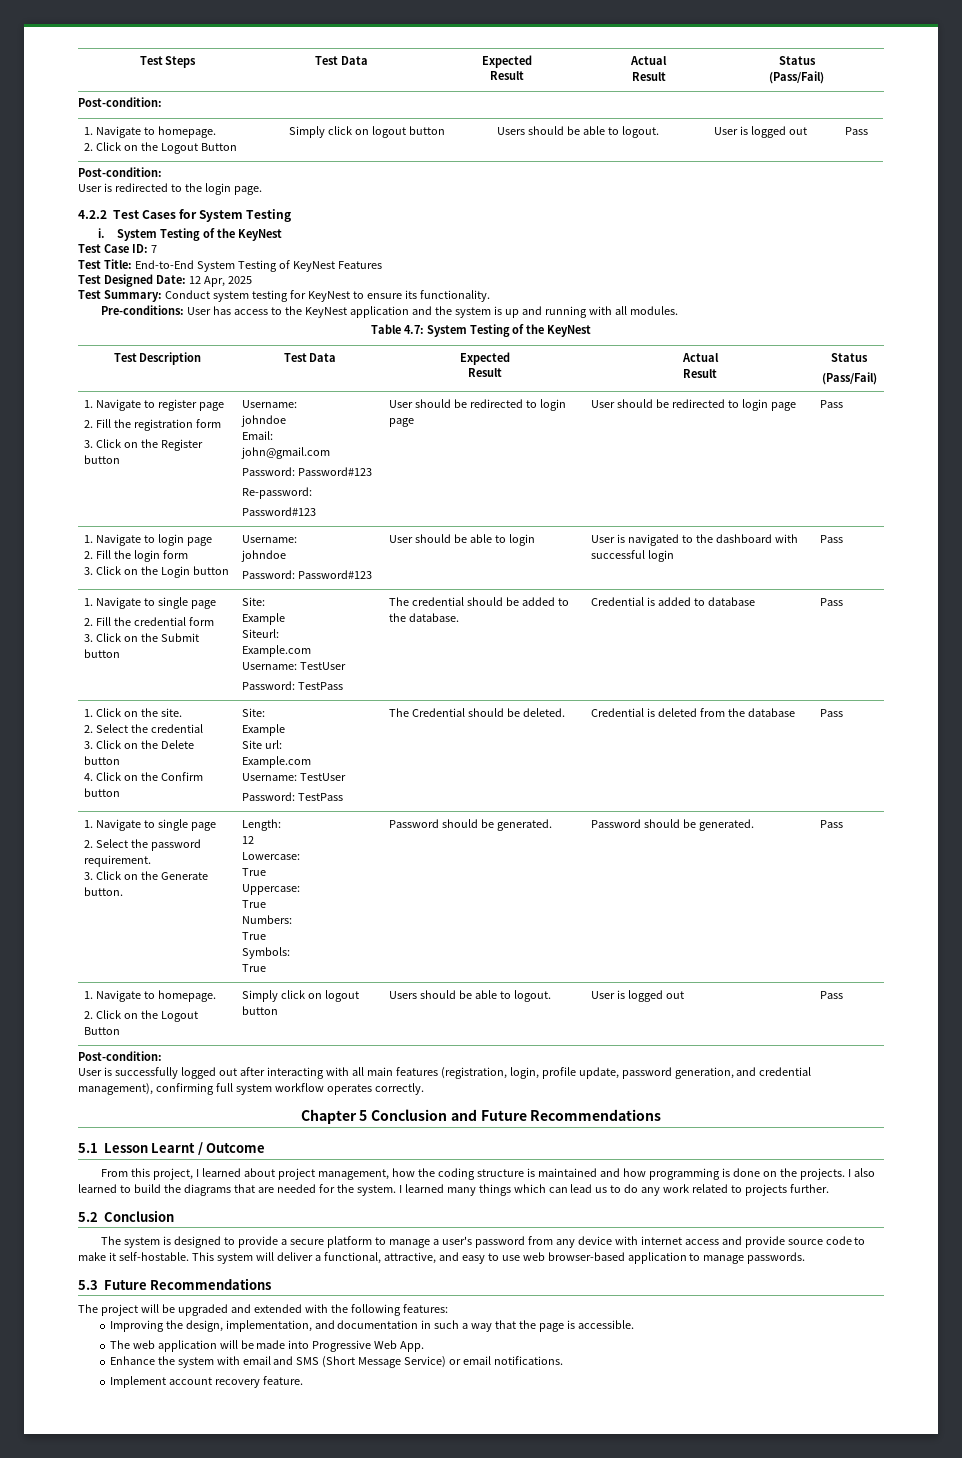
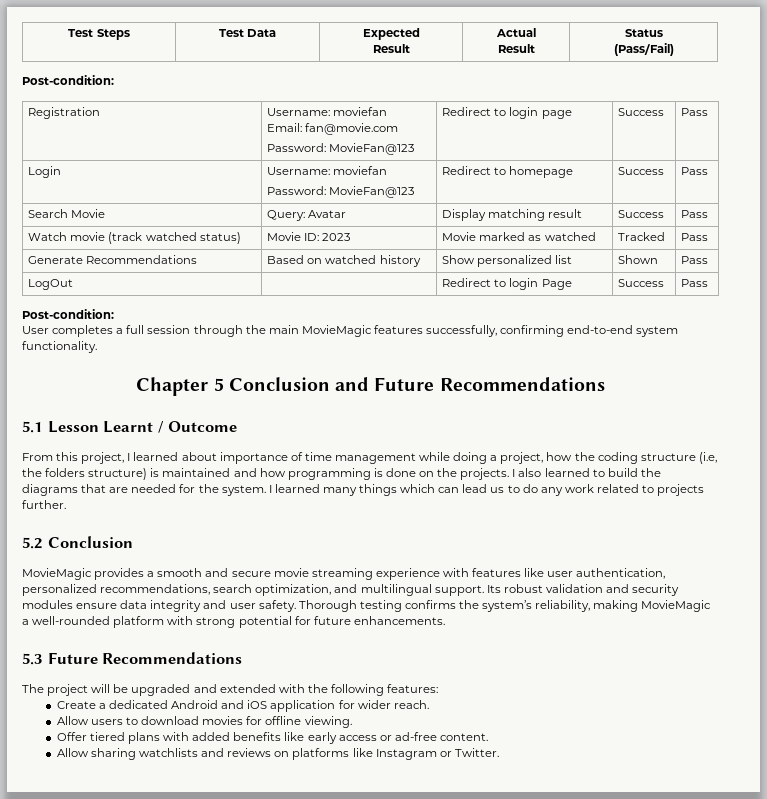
  Test Steps | Test Data | Expected
  Result | Actual
  Result | Status
  (Pass/Fail)
  Post-condition:
- 1. Navigate to homepage.
- 2. Click on the Logout Button | Simply click on logout button | Users should be able to logout. | User is logged out | Pass
+ Registration | Username: moviefan
+ Email: fan@movie.com
+ Password: MovieFan@123 | Redirect to login page | Success | Pass
+ Login | Username: moviefan
+ Password: MovieFan@123 | Redirect to homepage | Success | Pass
+ Search Movie | Query: Avatar | Display matching result | Success | Pass
+ Watch movie (track watched status) | Movie ID: 2023 | Movie marked as watched | Tracked | Pass
+ Generate Recommendations | Based on watched history | Show personalized list | Shown | Pass
+ LogOut | | Redirect to login Page | Success | Pass
  Post-condition:
- User is redirected to the login page.
- 4.2.2 Test Cases for System Testing
- i. System Testing of the KeyNest
- Test Case ID: 7
- Test Title: End-to-End System Testing of KeyNest Features
- Test Designed Date: 12 Apr, 2025
- Test Summary: Conduct system testing for KeyNest to ensure its functionality.
- Pre-conditions: User has access to the KeyNest application and the system is up and running with all modules.
- Table 4.7: System Testing of the KeyNest
- Test Description | Test Data | Expected
- Result | Actual
- Result | Status
- (Pass/Fail)
- 1. Navigate to register page
- 2. Fill the registration form
- 3. Click on the Register button | Username:
- johndoe
- Email:
- john@gmail.com
- Password: Password#123
- Re-password:
- Password#123 | User should be redirected to login page | User should be redirected to login page | Pass
- 1. Navigate to login page
- 2. Fill the login form
- 3. Click on the Login button | Username:
- johndoe
- Password: Password#123 | User should be able to login | User is navigated to the dashboard with successful login | Pass
- 1. Navigate to single page
- 2. Fill the credential form
- 3. Click on the Submit button | Site:
- Example
- Siteurl:
- Example.com
- Username: TestUser
- Password: TestPass | The credential should be added to the database. | Credential is added to database | Pass
- 1. Click on the site.
- 2. Select the credential
- 3. Click on the Delete button
- 4. Click on the Confirm button | Site:
- Example
- Site url:
- Example.com
- Username: TestUser
- Password: TestPass | The Credential should be deleted. | Credential is deleted from the database | Pass
- 1. Navigate to single page
- 2. Select the password requirement.
- 3. Click on the Generate button. | Length:
- 12
- Lowercase:
- True
- Uppercase:
- True
- Numbers:
- True
- Symbols:
- True | Password should be generated. | Password should be generated. | Pass
- 1. Navigate to homepage.
- 2. Click on the Logout Button | Simply click on logout button | Users should be able to logout. | User is logged out | Pass
- Post-condition:
- User is successfully logged out after interacting with all main features (registration, login, profile update, password generation, and credential management), confirming full system workflow operates correctly.
+ User completes a full session through the main MovieMagic features successfully, confirming end-to-end system functionality.
- From this project, I learned about project management, how the coding structure is maintained and how programming is done on the projects.
+ From this project, I learned about importance of time management while doing a project, how the coding structure (i.e, the folders structure) is maintained and how programming is done on the projects.
- The system is designed to provide a secure platform to manage a user's password from any device with internet access and provide source code to make it self-hostable. This system will deliver a functional, attractive, and easy to use web browser-based application to manage passwords.
+ MovieMagic provides a smooth and secure movie streaming experience with features like user authentication, personalized recommendations, search optimization, and multilingual support. Its robust validation and security modules ensure data integrity and user safety. Thorough testing confirms the system’s reliability, making MovieMagic a well-rounded platform with strong potential for future enhancements.
- Improving the design, implementation, and documentation in such a way that the page is accessible.
- The web application will be made into Progressive Web App.
- Enhance the system with email and SMS (Short Message Service) or email notifications.
- Implement account recovery feature.
+ Create a dedicated Android and iOS application for wider reach.
+ Allow users to download movies for offline viewing.
+ Offer tiered plans with added benefits like early access or ad-free content.
+ Allow sharing watchlists and reviews on platforms like Instagram or Twitter.

